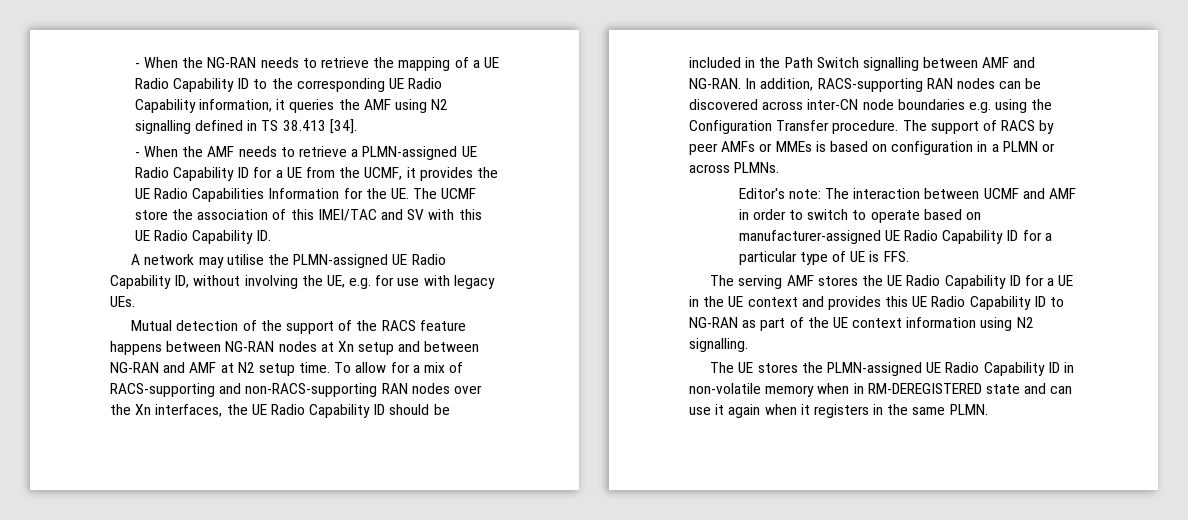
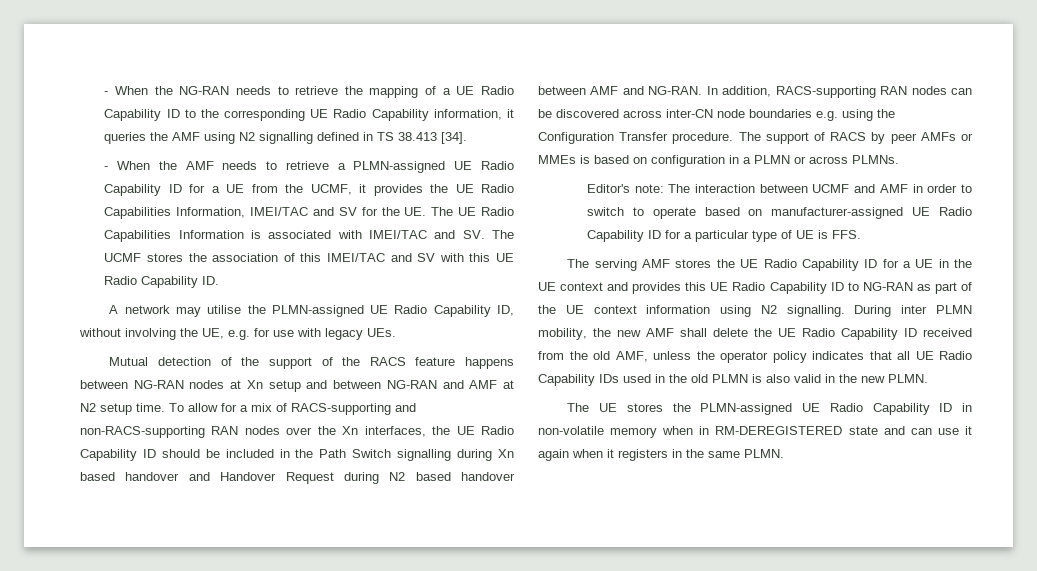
- - When the AMF needs to retrieve a PLMN-assigned UE Radio Capability ID for a UE from the UCMF, it provides the UE Radio Capabilities Information for the UE. The UCMF store the association of this IMEI/TAC and SV with this UE Radio Capability ID.
+ - When the AMF needs to retrieve a PLMN-assigned UE Radio Capability ID for a UE from the UCMF, it provides the UE Radio Capabilities Information, IMEI/TAC and SV for the UE. The UE Radio Capabilities Information is associated with IMEI/TAC and SV. The UCMF stores the association of this IMEI/TAC and SV with this UE Radio Capability ID.
- To allow for a mix of RACS-supporting and non-RACS-supporting RAN nodes over the Xn interfaces, the UE Radio Capability ID should be included in the Path Switch signalling between AMF and NG-RAN.
+ To allow for a mix of RACS-supporting and non-RACS-supporting RAN nodes over the Xn interfaces, the UE Radio Capability ID should be included in the Path Switch signalling during Xn based handover and Handover Request during N2 based handover between AMF and NG-RAN.
+ During inter PLMN mobility, the new AMF shall delete the UE Radio Capability ID received from the old AMF, unless the operator policy indicates that all UE Radio Capability IDs used in the old PLMN is also valid in the new PLMN.

